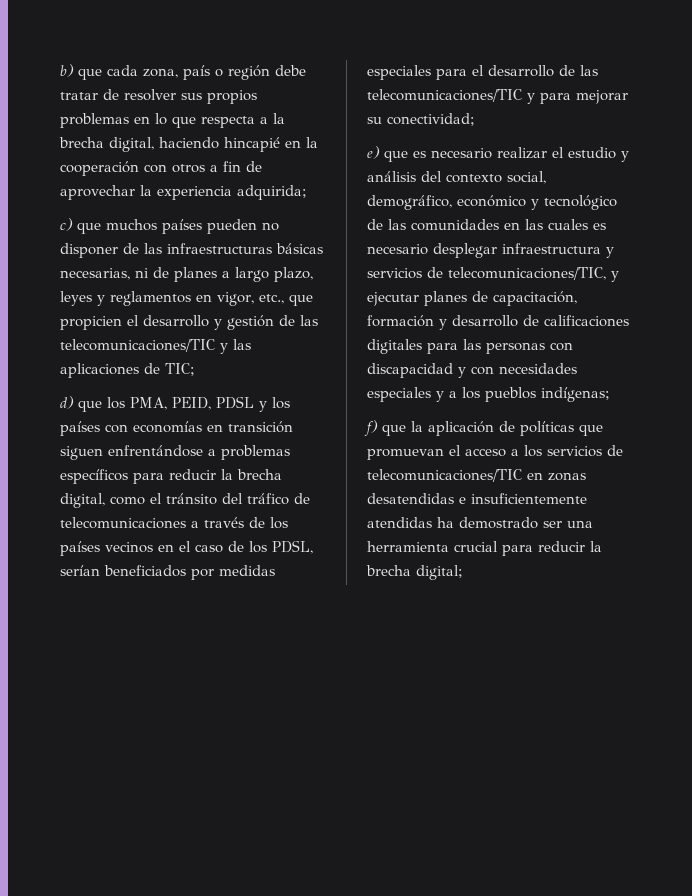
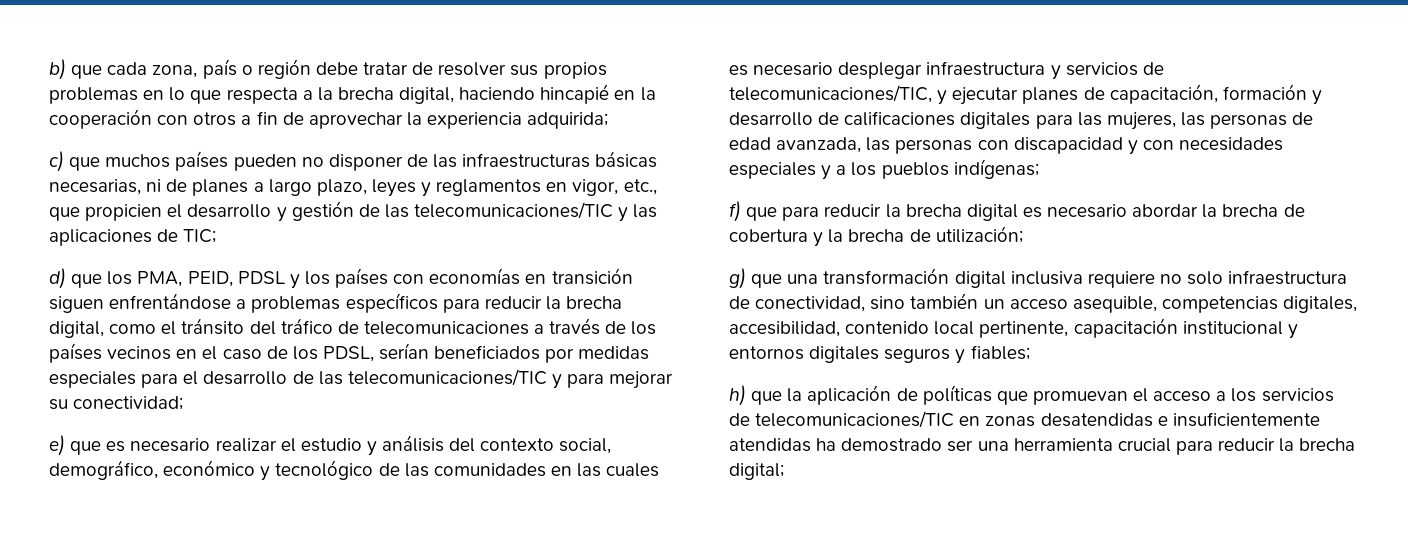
- e) que es necesario realizar el estudio y análisis del contexto social, demográfico, económico y tecnológico de las comunidades en las cuales es necesario desplegar infraestructura y servicios de telecomunicaciones/TIC, y ejecutar planes de capacitación, formación y desarrollo de calificaciones digitales para las personas con discapacidad y con necesidades especiales y a los pueblos indígenas;
+ e) que es necesario realizar el estudio y análisis del contexto social, demográfico, económico y tecnológico de las comunidades en las cuales es necesario desplegar infraestructura y servicios de telecomunicaciones/TIC, y ejecutar planes de capacitación, formación y desarrollo de calificaciones digitales para las mujeres, las personas de edad avanzada, las personas con discapacidad y con necesidades especiales y a los pueblos indígenas;
- f) que la aplicación de políticas que promuevan el acceso a los servicios de telecomunicaciones/TIC en zonas desatendidas e insuficientemente atendidas ha demostrado ser una herramienta crucial para reducir la brecha digital;
+ f) que para reducir la brecha digital es necesario abordar la brecha de cobertura y la brecha de utilización;
+ g) que una transformación digital inclusiva requiere no solo infraestructura de conectividad, sino también un acceso asequible, competencias digitales, accesibilidad, contenido local pertinente, capacitación institucional y entornos digitales seguros y fiables;
+ h) que la aplicación de políticas que promuevan el acceso a los servicios de telecomunicaciones/TIC en zonas desatendidas e insuficientemente atendidas ha demostrado ser una herramienta crucial para reducir la brecha digital;

